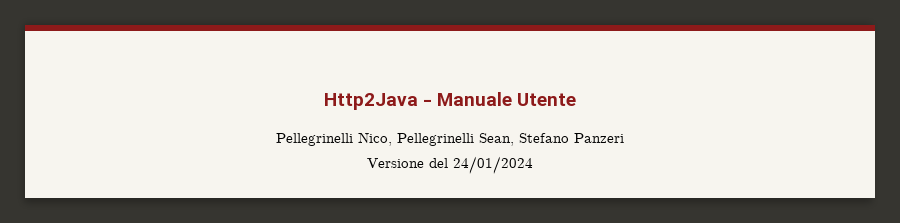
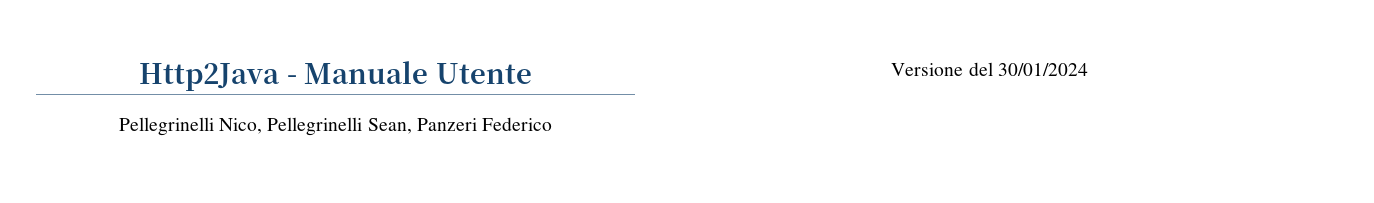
- Pellegrinelli Nico, Pellegrinelli Sean, Stefano Panzeri
+ Pellegrinelli Nico, Pellegrinelli Sean, Panzeri Federico
- Versione del 24/01/2024
+ Versione del 30/01/2024

